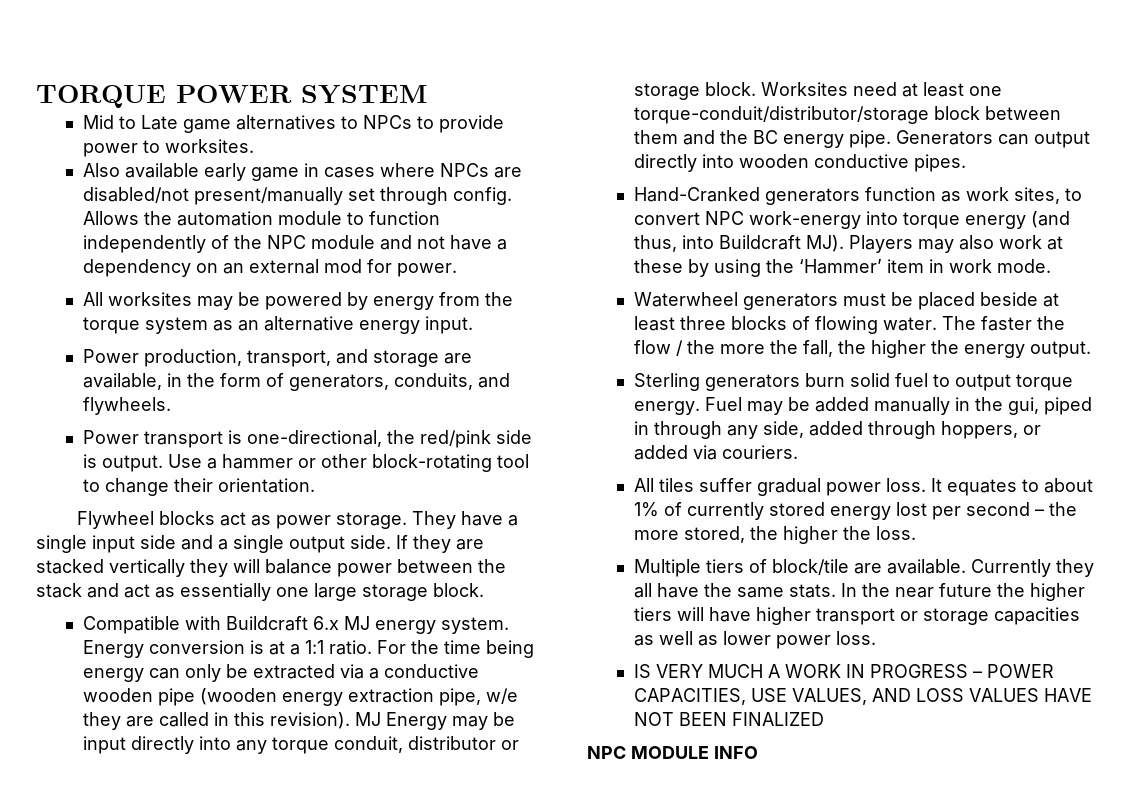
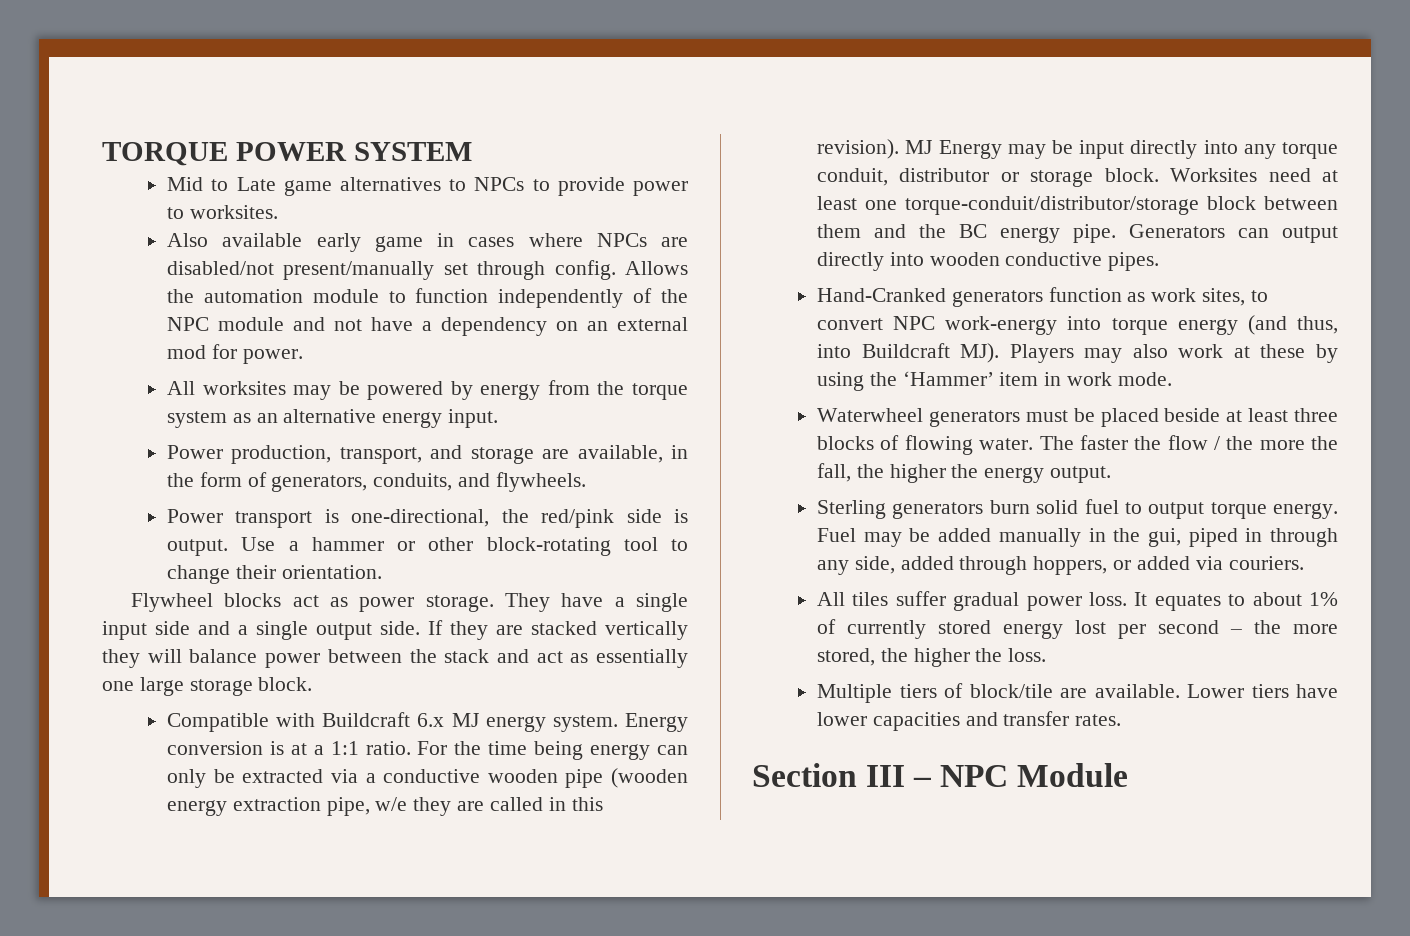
- Currently they all have the same stats. In the near future the higher tiers will have higher transport or storage capacities as well as lower power loss.
- IS VERY MUCH A WORK IN PROGRESS – POWER CAPACITIES, USE VALUES, AND LOSS VALUES HAVE NOT BEEN FINALIZED
- NPC MODULE INFO
+ Lower tiers have lower capacities and transfer rates.
+ Section III – NPC Module

